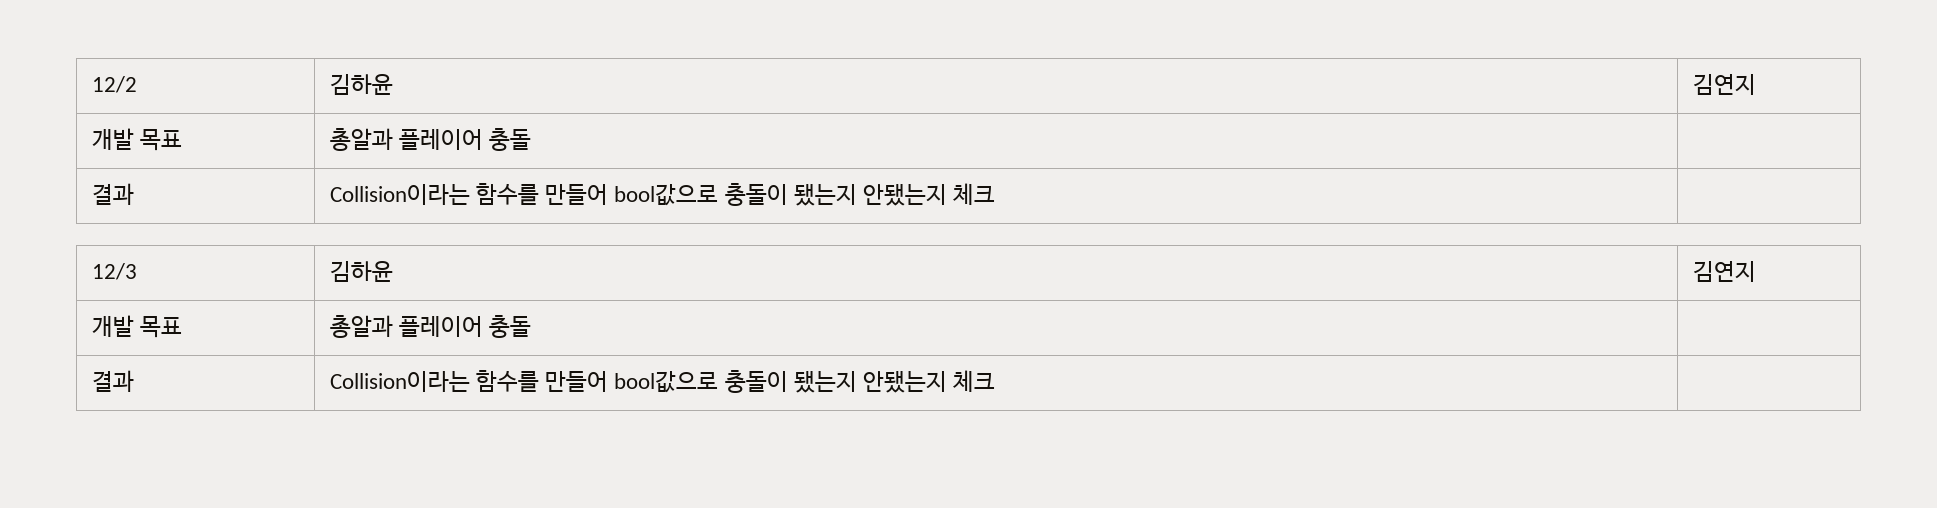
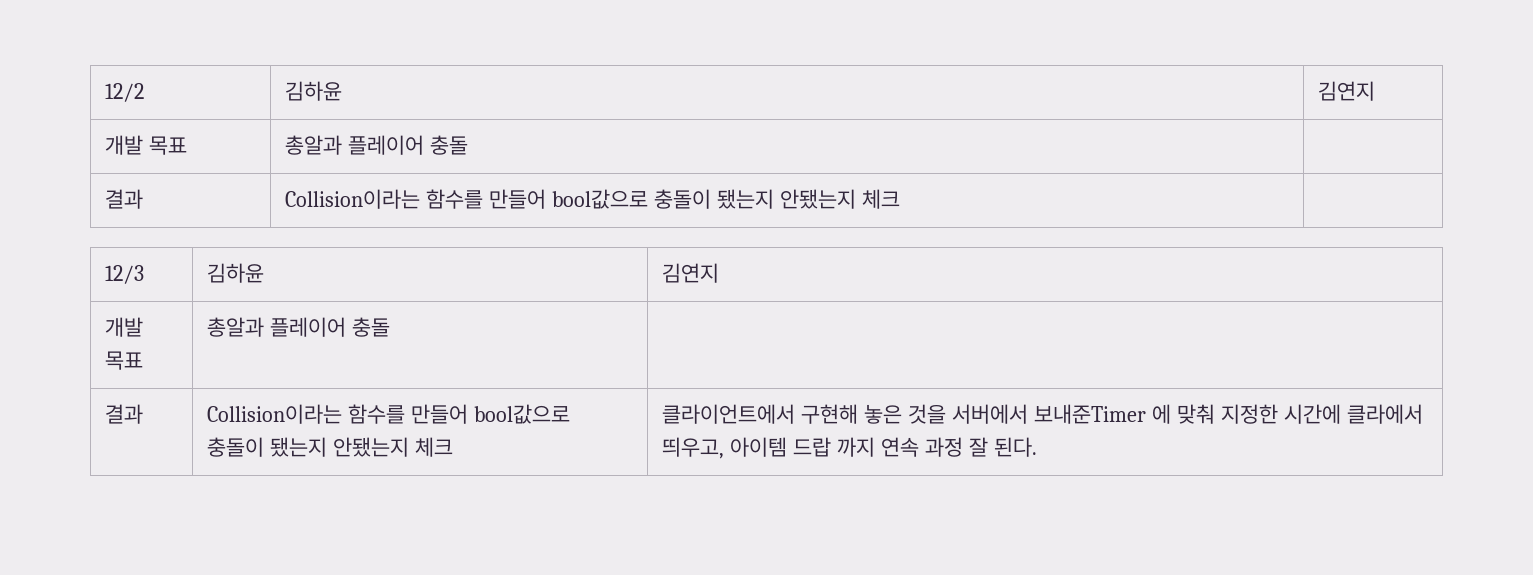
  12/3 | 김하윤 | 김연지
  개발 목표 | 총알과 플레이어 충돌 |
- 결과 | Collision이라는 함수를 만들어 bool값으로 충돌이 됐는지 안됐는지 체크 |
+ 결과 | Collision이라는 함수를 만들어 bool값으로 충돌이 됐는지 안됐는지 체크 | 클라이언트에서 구현해 놓은 것을 서버에서 보내준Timer 에 맞춰 지정한 시간에 클라에서 띄우고, 아이템 드랍 까지 연속 과정 잘 된다.

